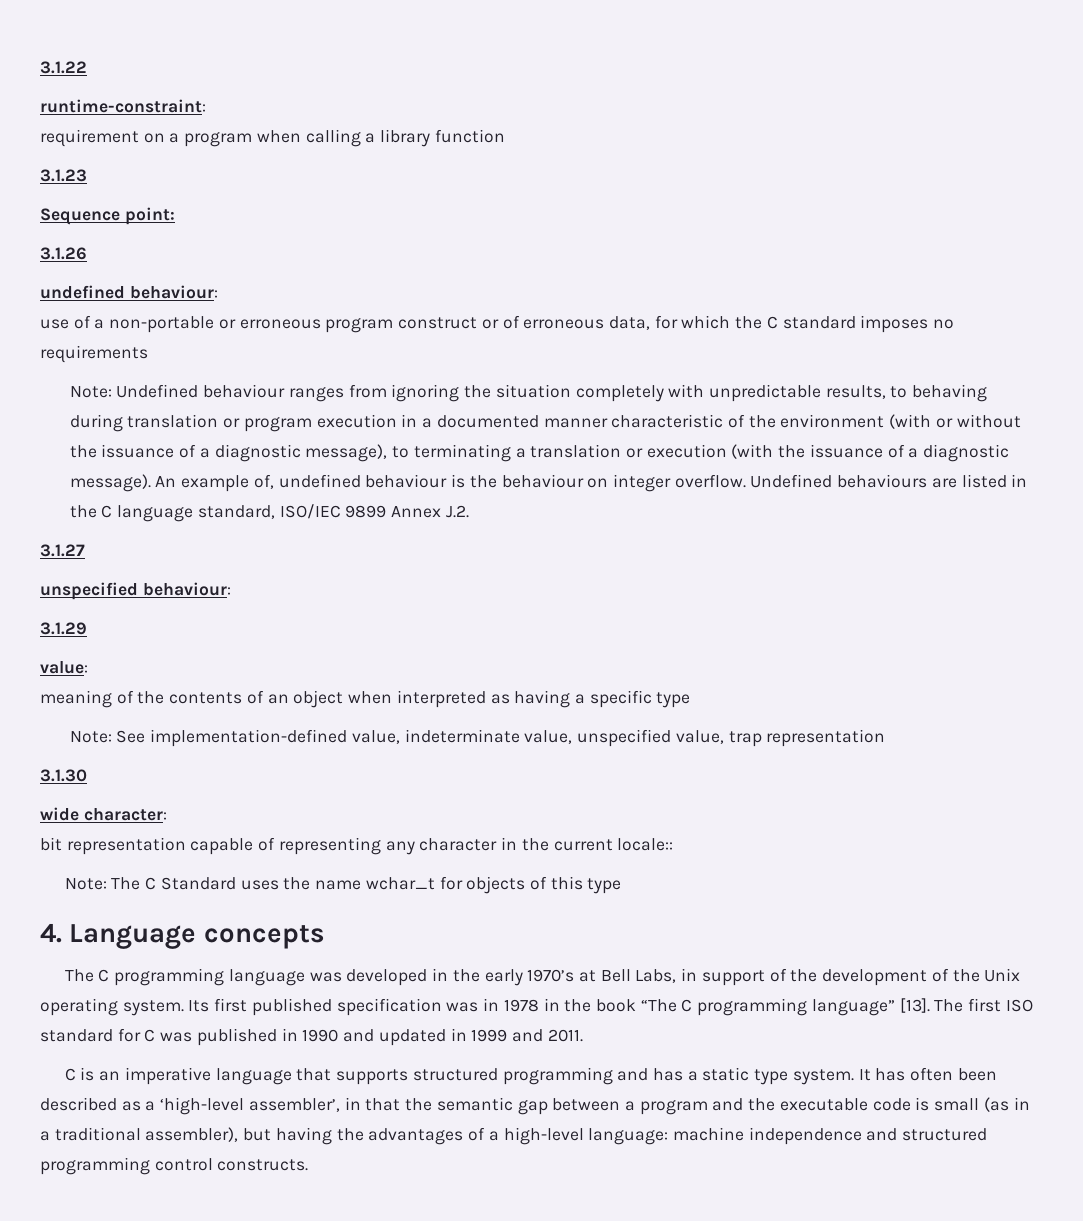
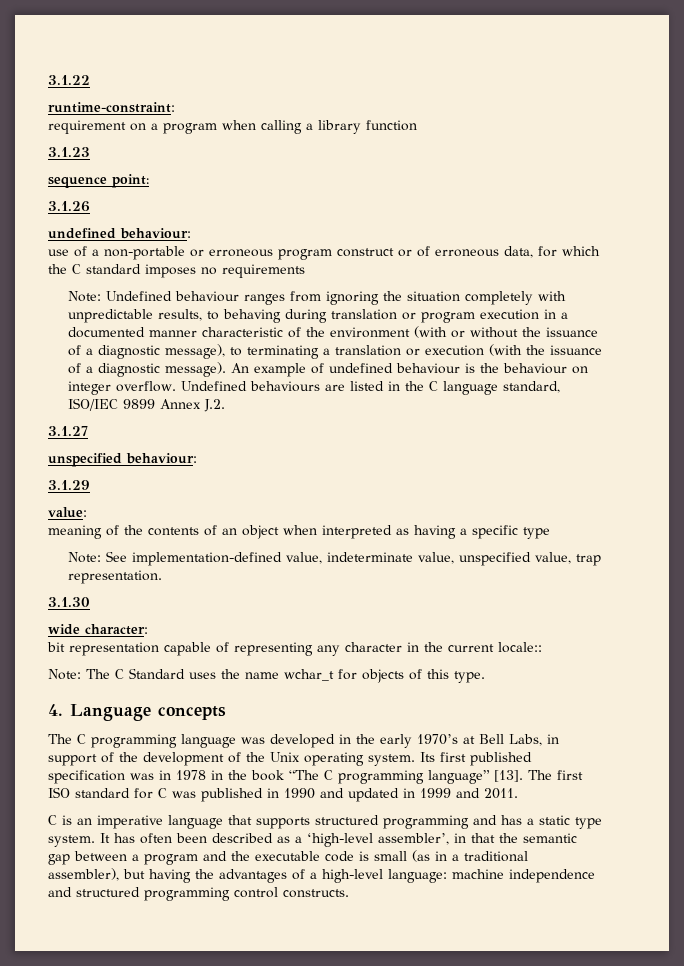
- Sequence point:
+ sequence point:
- An example of, undefined behaviour is the behaviour on integer overflow.
+ An example of undefined behaviour is the behaviour on integer overflow.
- Note: See implementation-defined value, indeterminate value, unspecified value, trap representation
+ Note: See implementation-defined value, indeterminate value, unspecified value, trap representation.
- Note: The C Standard uses the name wchar_t for objects of this type
+ Note: The C Standard uses the name wchar_t for objects of this type.

